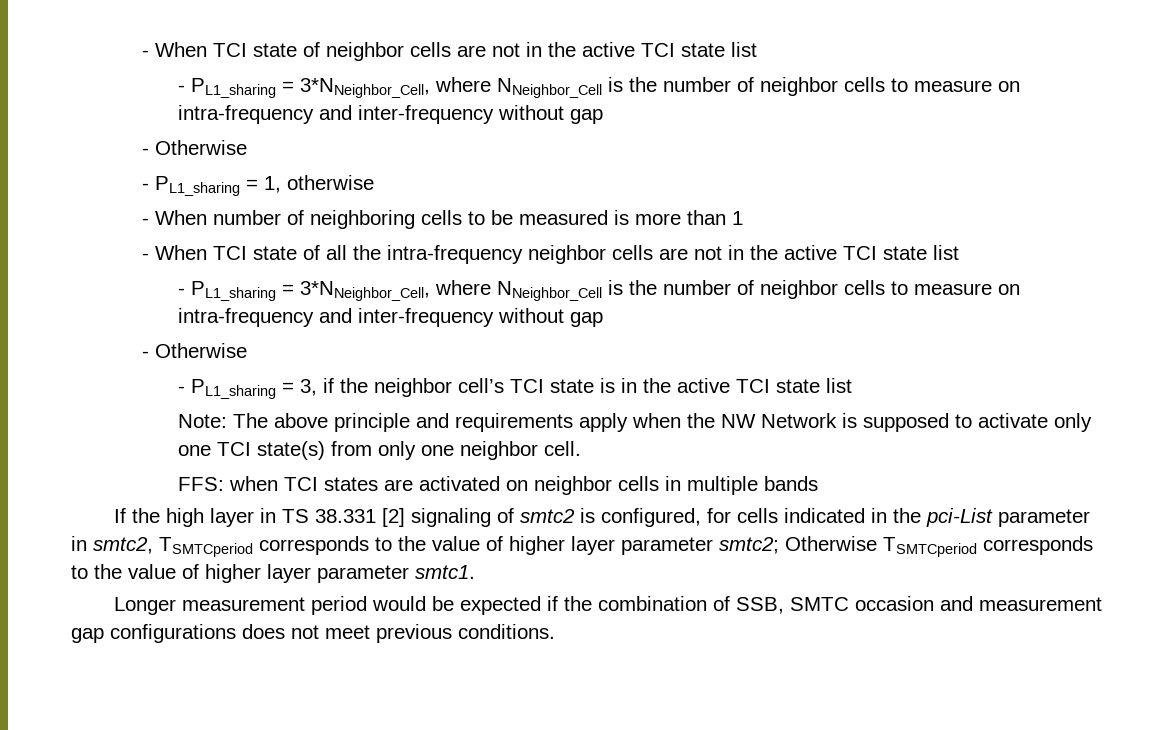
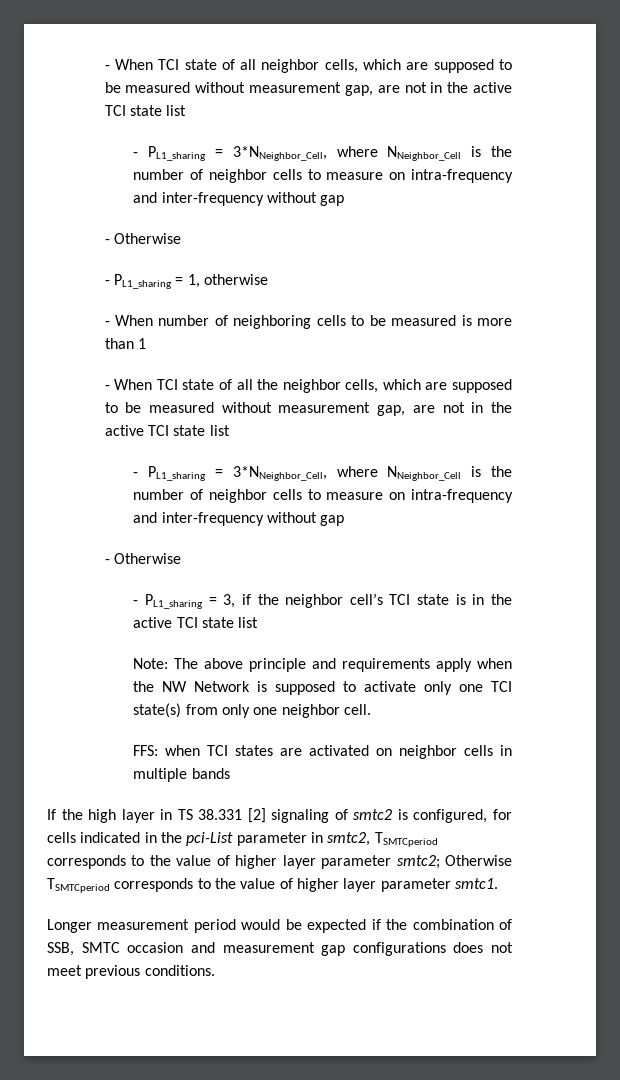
- - When TCI state of neighbor cells are not in the active TCI state list
+ - When TCI state of all neighbor cells, which are supposed to be measured without measurement gap, are not in the active TCI state list
- - When TCI state of all the intra-frequency neighbor cells are not in the active TCI state list
+ - When TCI state of all the neighbor cells, which are supposed to be measured without measurement gap, are not in the active TCI state list

